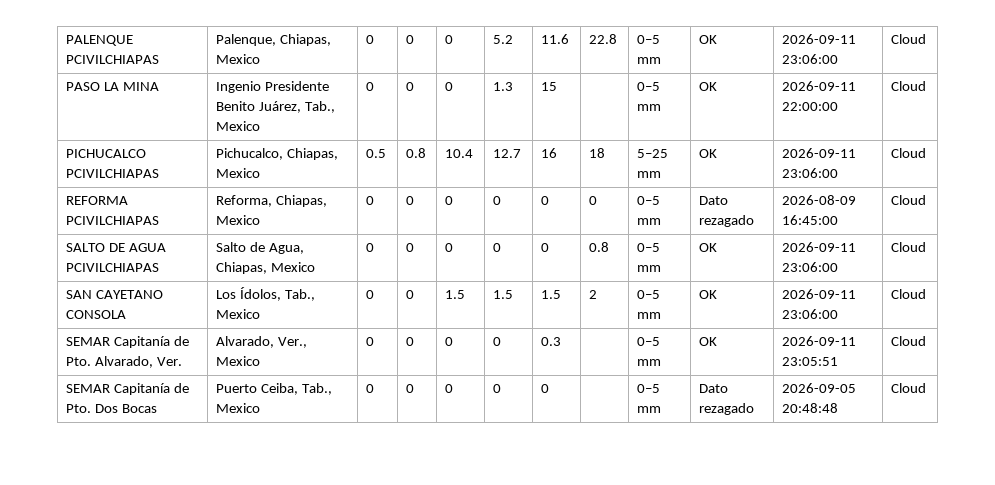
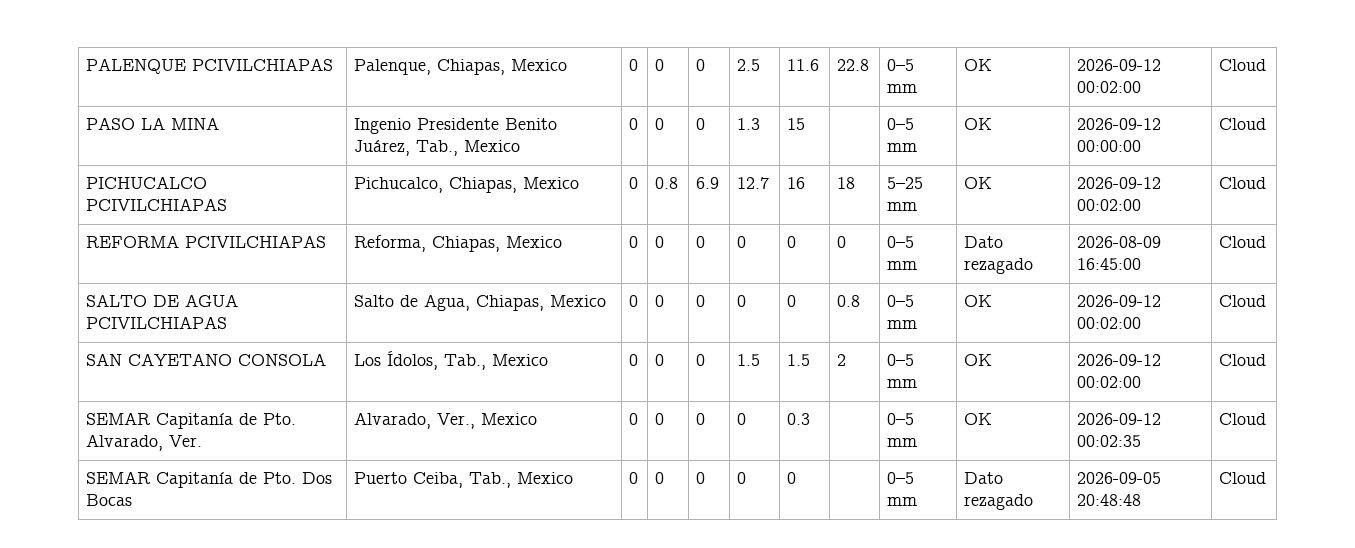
- PALENQUE PCIVILCHIAPAS | Palenque, Chiapas, Mexico | 0 | 0 | 0 | 5.2 | 11.6 | 22.8 | 0–5 mm | OK | 2026-09-11 23:06:00 | Cloud
+ PALENQUE PCIVILCHIAPAS | Palenque, Chiapas, Mexico | 0 | 0 | 0 | 2.5 | 11.6 | 22.8 | 0–5 mm | OK | 2026-09-12 00:02:00 | Cloud
- PASO LA MINA | Ingenio Presidente Benito Juárez, Tab., Mexico | 0 | 0 | 0 | 1.3 | 15 | | 0–5 mm | OK | 2026-09-11 22:00:00 | Cloud
+ PASO LA MINA | Ingenio Presidente Benito Juárez, Tab., Mexico | 0 | 0 | 0 | 1.3 | 15 | | 0–5 mm | OK | 2026-09-12 00:00:00 | Cloud
- PICHUCALCO PCIVILCHIAPAS | Pichucalco, Chiapas, Mexico | 0.5 | 0.8 | 10.4 | 12.7 | 16 | 18 | 5–25 mm | OK | 2026-09-11 23:06:00 | Cloud
+ PICHUCALCO PCIVILCHIAPAS | Pichucalco, Chiapas, Mexico | 0 | 0.8 | 6.9 | 12.7 | 16 | 18 | 5–25 mm | OK | 2026-09-12 00:02:00 | Cloud
- SALTO DE AGUA PCIVILCHIAPAS | Salto de Agua, Chiapas, Mexico | 0 | 0 | 0 | 0 | 0 | 0.8 | 0–5 mm | OK | 2026-09-11 23:06:00 | Cloud
+ SALTO DE AGUA PCIVILCHIAPAS | Salto de Agua, Chiapas, Mexico | 0 | 0 | 0 | 0 | 0 | 0.8 | 0–5 mm | OK | 2026-09-12 00:02:00 | Cloud
- SAN CAYETANO CONSOLA | Los Ídolos, Tab., Mexico | 0 | 0 | 1.5 | 1.5 | 1.5 | 2 | 0–5 mm | OK | 2026-09-11 23:06:00 | Cloud
+ SAN CAYETANO CONSOLA | Los Ídolos, Tab., Mexico | 0 | 0 | 0 | 1.5 | 1.5 | 2 | 0–5 mm | OK | 2026-09-12 00:02:00 | Cloud
- SEMAR Capitanía de Pto. Alvarado, Ver. | Alvarado, Ver., Mexico | 0 | 0 | 0 | 0 | 0.3 | | 0–5 mm | OK | 2026-09-11 23:05:51 | Cloud
+ SEMAR Capitanía de Pto. Alvarado, Ver. | Alvarado, Ver., Mexico | 0 | 0 | 0 | 0 | 0.3 | | 0–5 mm | OK | 2026-09-12 00:02:35 | Cloud

